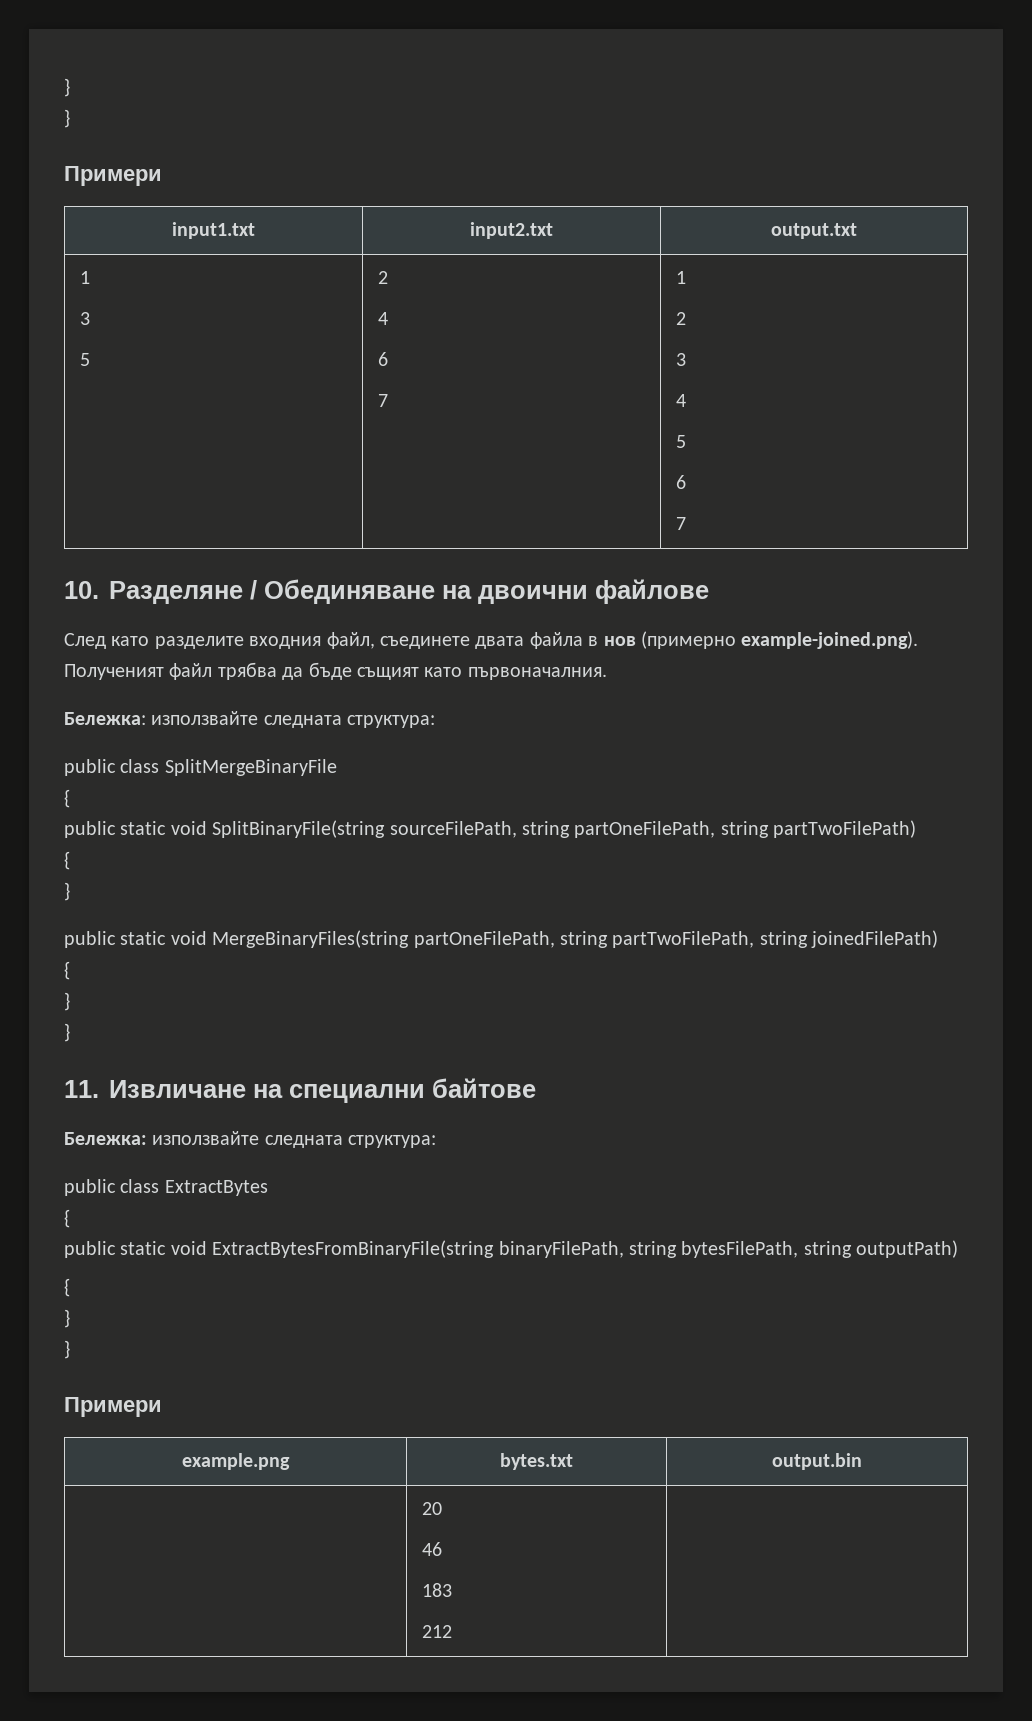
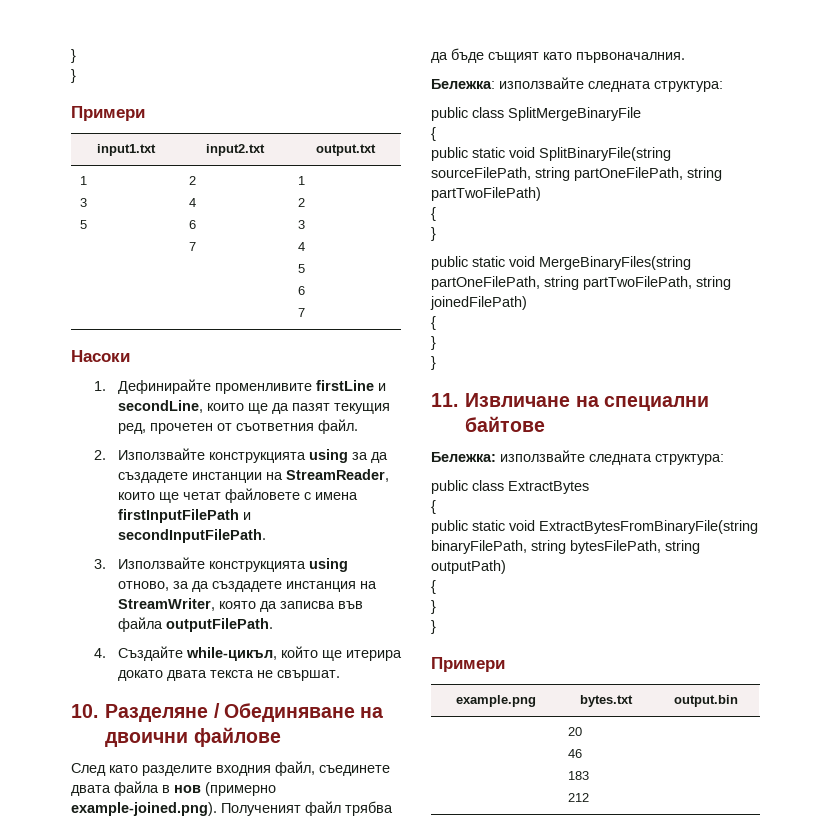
+ Насоки
+ 1. Дефинирайте променливите firstLine и secondLine, които ще да пазят текущия ред, прочетен от съответния файл.
+ 2. Използвайте конструкцията using за да създадете инстанции на StreamReader, които ще четат файловете с имена firstInputFilePath и secondInputFilePath.
+ 3. Използвайте конструкцията using отново, за да създадете инстанция на StreamWriter, която да записва във файла outputFilePath.
+ 4. Създайте while-цикъл, който ще итерира докато двата текста не свършат.

